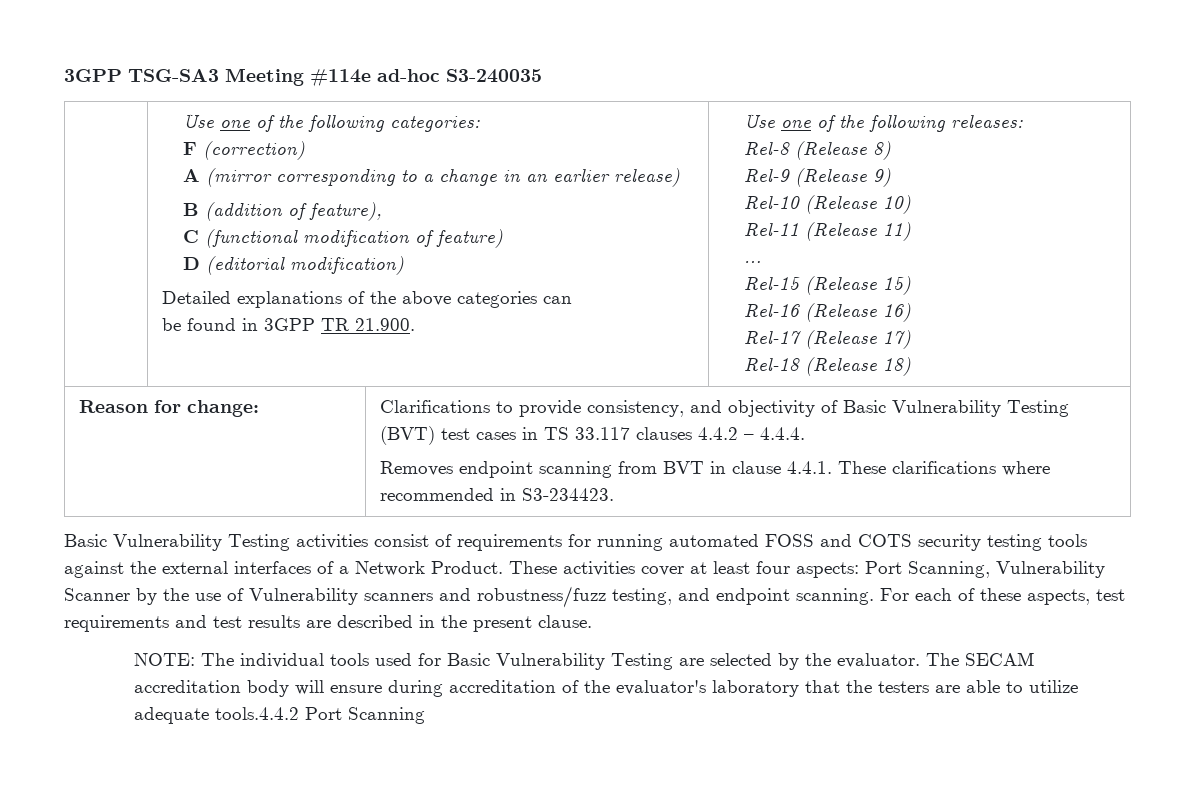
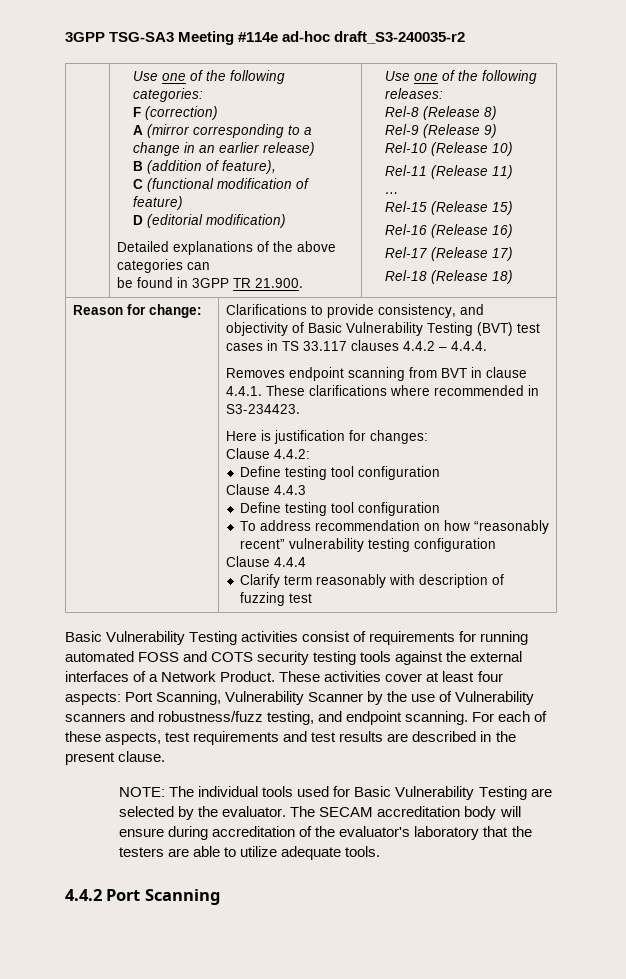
- 3GPP TSG-SA3 Meeting #114e ad-hoc S3-240035
+ 3GPP TSG-SA3 Meeting #114e ad-hoc draft_S3-240035-r2
+ Here is justification for changes:
+ Clause 4.4.2:
+ Define testing tool configuration
+ Clause 4.4.3
+ Define testing tool configuration
+ To address recommendation on how “reasonably recent” vulnerability testing configuration
+ Clause 4.4.4
+ Clarify term reasonably with description of fuzzing test
- The SECAM accreditation body will ensure during accreditation of the evaluator's laboratory that the testers are able to utilize adequate tools.4.4.2 Port Scanning
+ The SECAM accreditation body will ensure during accreditation of the evaluator's laboratory that the testers are able to utilize adequate tools.
+ 4.4.2 Port Scanning

